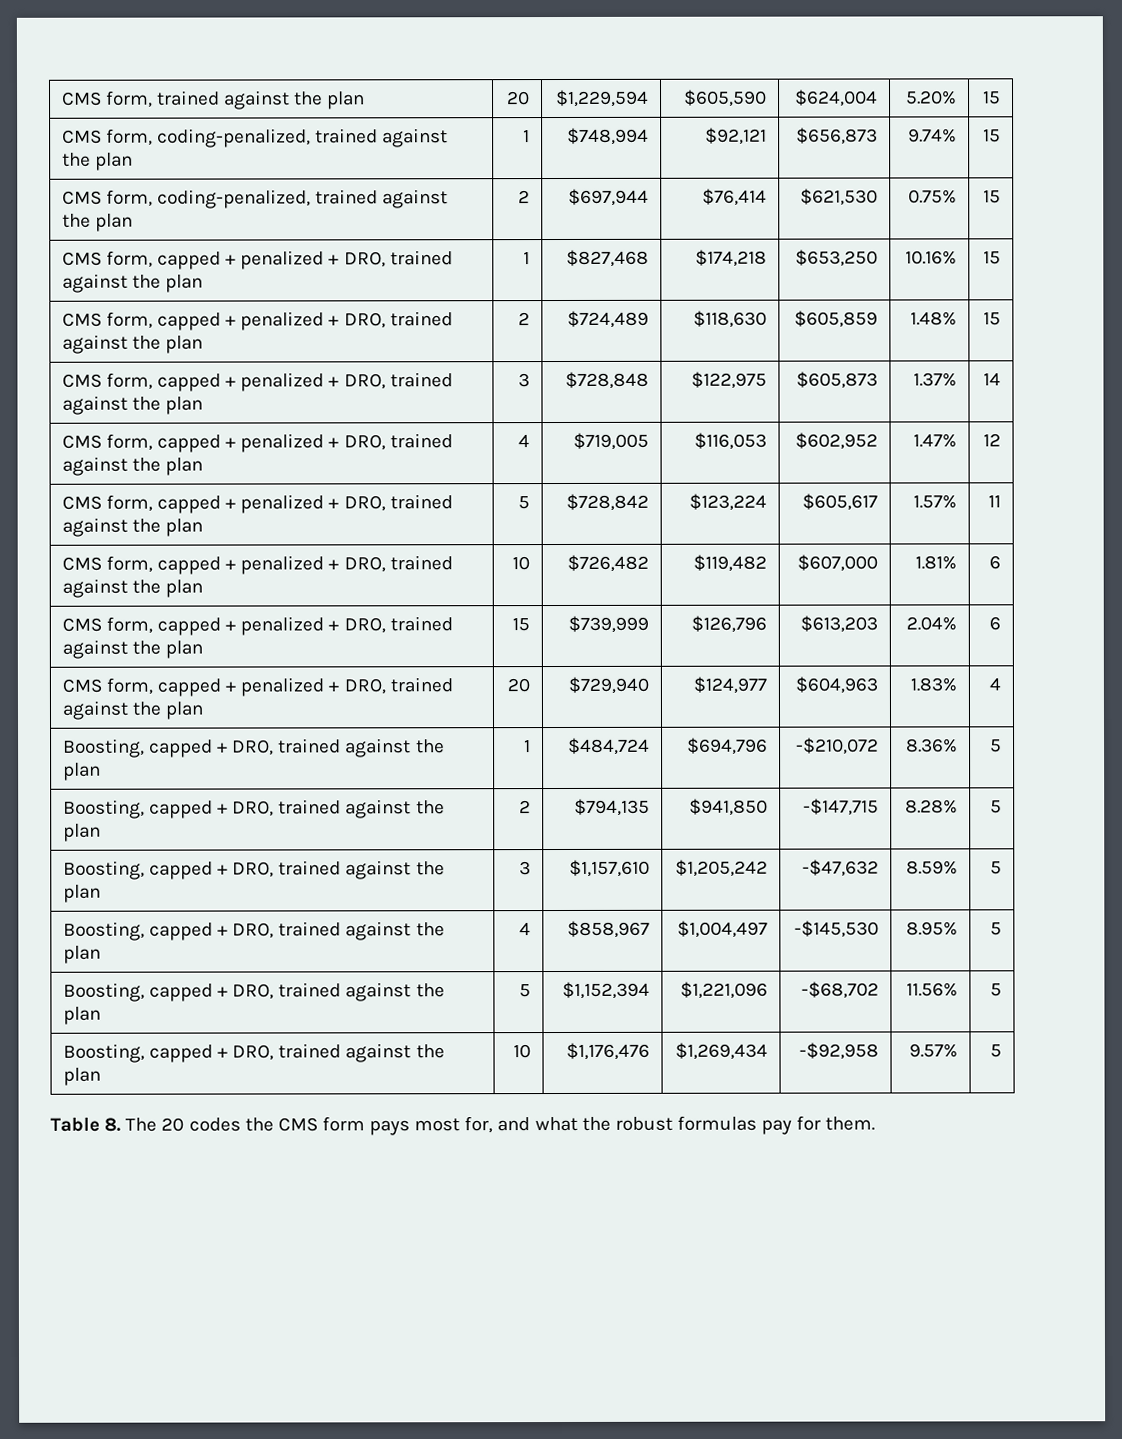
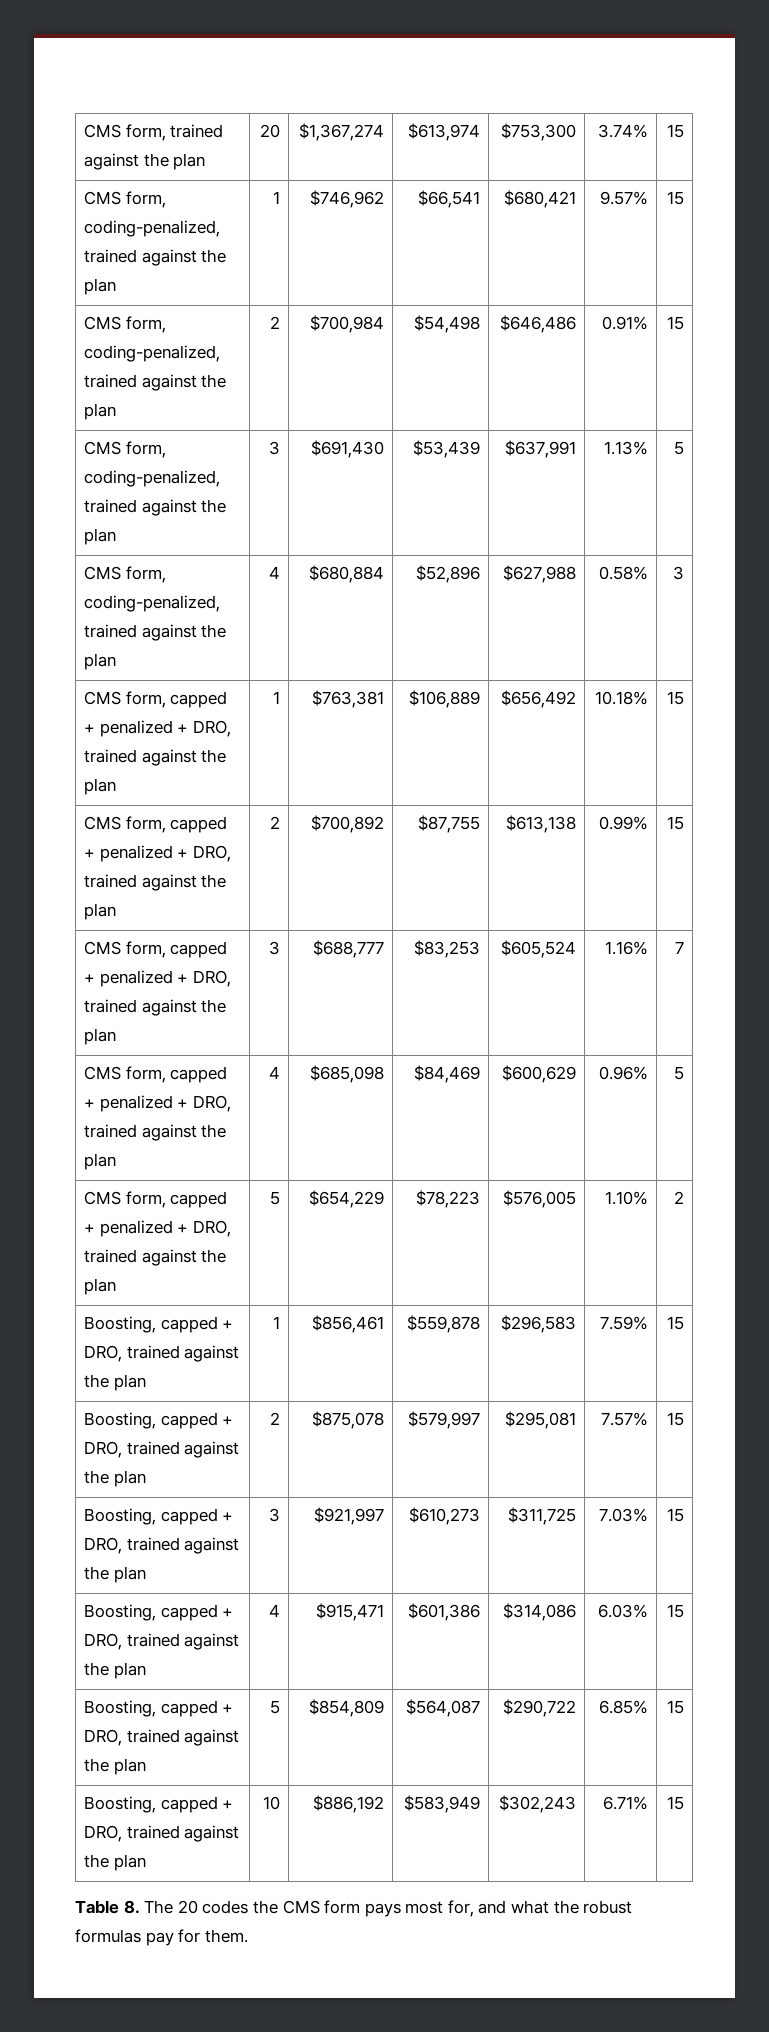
- CMS form, trained against the plan | 20 | $1,229,594 | $605,590 | $624,004 | 5.20% | 15
+ CMS form, trained against the plan | 20 | $1,367,274 | $613,974 | $753,300 | 3.74% | 15
- CMS form, coding-penalized, trained against the plan | 1 | $748,994 | $92,121 | $656,873 | 9.74% | 15
+ CMS form, coding-penalized, trained against the plan | 1 | $746,962 | $66,541 | $680,421 | 9.57% | 15
- CMS form, coding-penalized, trained against the plan | 2 | $697,944 | $76,414 | $621,530 | 0.75% | 15
+ CMS form, coding-penalized, trained against the plan | 2 | $700,984 | $54,498 | $646,486 | 0.91% | 15
+ CMS form, coding-penalized, trained against the plan | 3 | $691,430 | $53,439 | $637,991 | 1.13% | 5
+ CMS form, coding-penalized, trained against the plan | 4 | $680,884 | $52,896 | $627,988 | 0.58% | 3
- CMS form, capped + penalized + DRO, trained against the plan | 1 | $827,468 | $174,218 | $653,250 | 10.16% | 15
+ CMS form, capped + penalized + DRO, trained against the plan | 1 | $763,381 | $106,889 | $656,492 | 10.18% | 15
- CMS form, capped + penalized + DRO, trained against the plan | 2 | $724,489 | $118,630 | $605,859 | 1.48% | 15
+ CMS form, capped + penalized + DRO, trained against the plan | 2 | $700,892 | $87,755 | $613,138 | 0.99% | 15
- CMS form, capped + penalized + DRO, trained against the plan | 3 | $728,848 | $122,975 | $605,873 | 1.37% | 14
+ CMS form, capped + penalized + DRO, trained against the plan | 3 | $688,777 | $83,253 | $605,524 | 1.16% | 7
- CMS form, capped + penalized + DRO, trained against the plan | 4 | $719,005 | $116,053 | $602,952 | 1.47% | 12
+ CMS form, capped + penalized + DRO, trained against the plan | 4 | $685,098 | $84,469 | $600,629 | 0.96% | 5
- CMS form, capped + penalized + DRO, trained against the plan | 5 | $728,842 | $123,224 | $605,617 | 1.57% | 11
- CMS form, capped + penalized + DRO, trained against the plan | 10 | $726,482 | $119,482 | $607,000 | 1.81% | 6
- CMS form, capped + penalized + DRO, trained against the plan | 15 | $739,999 | $126,796 | $613,203 | 2.04% | 6
- CMS form, capped + penalized + DRO, trained against the plan | 20 | $729,940 | $124,977 | $604,963 | 1.83% | 4
+ CMS form, capped + penalized + DRO, trained against the plan | 5 | $654,229 | $78,223 | $576,005 | 1.10% | 2
- Boosting, capped + DRO, trained against the plan | 1 | $484,724 | $694,796 | -$210,072 | 8.36% | 5
+ Boosting, capped + DRO, trained against the plan | 1 | $856,461 | $559,878 | $296,583 | 7.59% | 15
- Boosting, capped + DRO, trained against the plan | 2 | $794,135 | $941,850 | -$147,715 | 8.28% | 5
+ Boosting, capped + DRO, trained against the plan | 2 | $875,078 | $579,997 | $295,081 | 7.57% | 15
- Boosting, capped + DRO, trained against the plan | 3 | $1,157,610 | $1,205,242 | -$47,632 | 8.59% | 5
+ Boosting, capped + DRO, trained against the plan | 3 | $921,997 | $610,273 | $311,725 | 7.03% | 15
- Boosting, capped + DRO, trained against the plan | 4 | $858,967 | $1,004,497 | -$145,530 | 8.95% | 5
+ Boosting, capped + DRO, trained against the plan | 4 | $915,471 | $601,386 | $314,086 | 6.03% | 15
- Boosting, capped + DRO, trained against the plan | 5 | $1,152,394 | $1,221,096 | -$68,702 | 11.56% | 5
+ Boosting, capped + DRO, trained against the plan | 5 | $854,809 | $564,087 | $290,722 | 6.85% | 15
- Boosting, capped + DRO, trained against the plan | 10 | $1,176,476 | $1,269,434 | -$92,958 | 9.57% | 5
+ Boosting, capped + DRO, trained against the plan | 10 | $886,192 | $583,949 | $302,243 | 6.71% | 15

